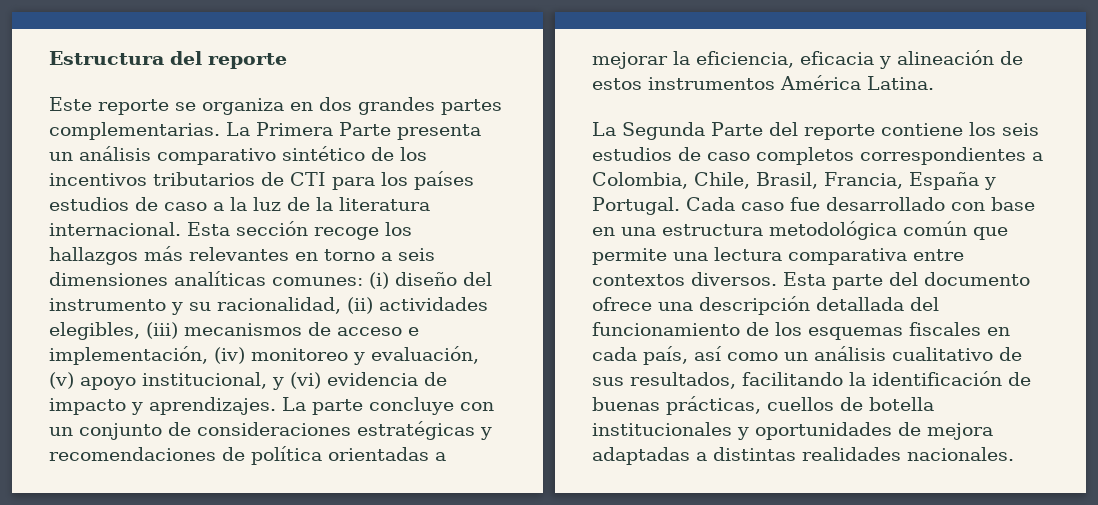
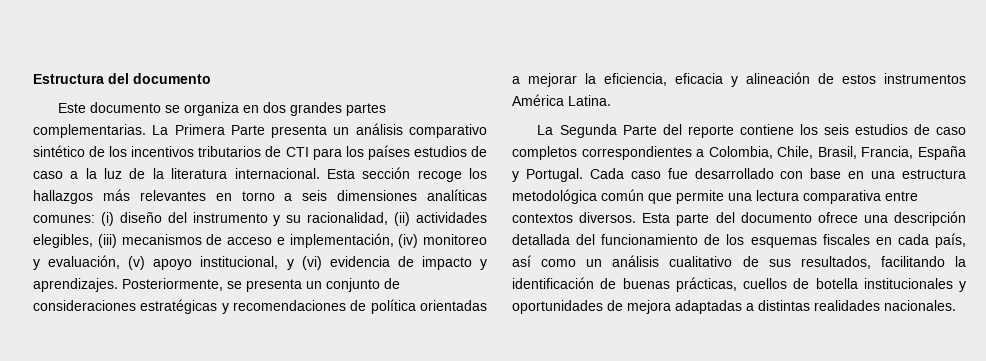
- Estructura del reporte
+ Estructura del documento
- Este reporte se organiza en dos grandes partes complementarias.
+ Este documento se organiza en dos grandes partes complementarias.
- La parte concluye con un conjunto de consideraciones estratégicas y recomendaciones de política orientadas a mejorar la eficiencia, eficacia y alineación de estos instrumentos América Latina.
+ Posteriormente, se presenta un conjunto de consideraciones estratégicas y recomendaciones de política orientadas a mejorar la eficiencia, eficacia y alineación de estos instrumentos América Latina.

